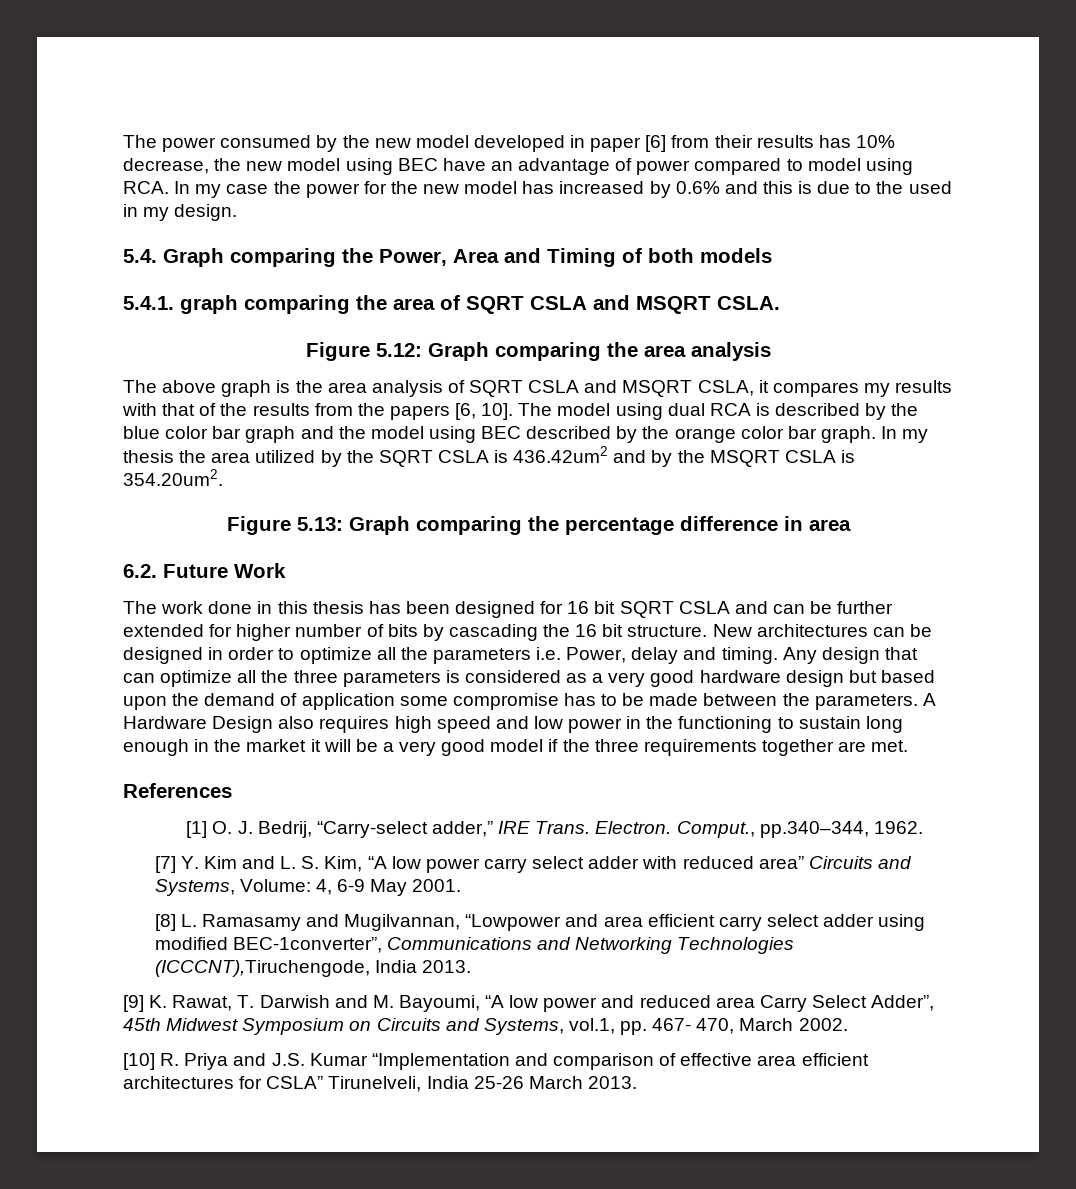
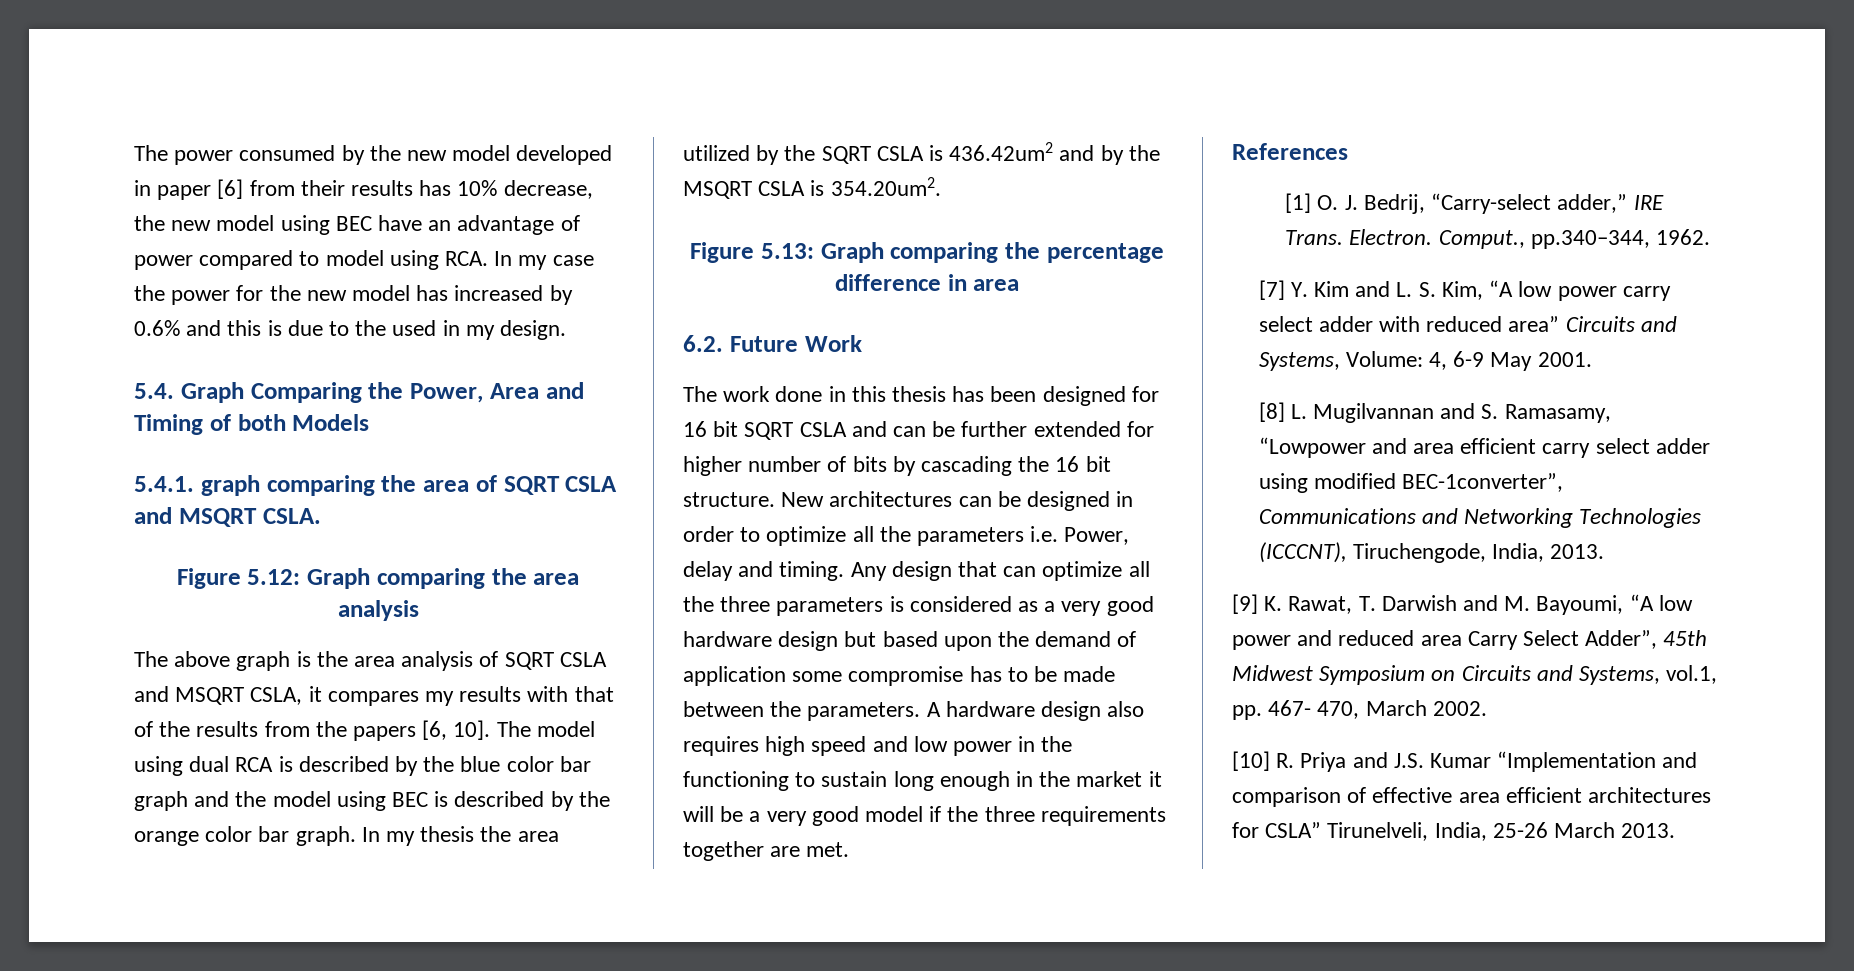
- 5.4. Graph comparing the Power, Area and Timing of both models
+ 5.4. Graph Comparing the Power, Area and Timing of both Models
- The model using dual RCA is described by the blue color bar graph and the model using BEC described by the orange color bar graph.
+ The model using dual RCA is described by the blue color bar graph and the model using BEC is described by the orange color bar graph.
- A Hardware Design also requires high speed and low power in the functioning to sustain long enough in the market it will be a very good model if the three requirements together are met.
+ A hardware design also requires high speed and low power in the functioning to sustain long enough in the market it will be a very good model if the three requirements together are met.
- [8] L. Ramasamy and Mugilvannan, “Lowpower and area efficient carry select adder using modified BEC-1converter”, Communications and Networking Technologies (ICCCNT),Tiruchengode, India 2013.
+ [8] L. Mugilvannan and S. Ramasamy, “Lowpower and area efficient carry select adder using modified BEC-1converter”, Communications and Networking Technologies (ICCCNT), Tiruchengode, India, 2013.
- [10] R. Priya and J.S. Kumar “Implementation and comparison of effective area efficient architectures for CSLA” Tirunelveli, India 25-26 March 2013.
+ [10] R. Priya and J.S. Kumar “Implementation and comparison of effective area efficient architectures for CSLA” Tirunelveli, India, 25-26 March 2013.

